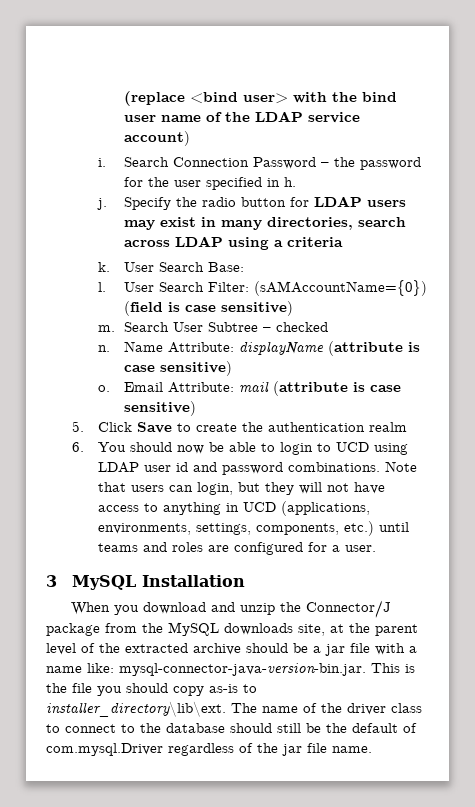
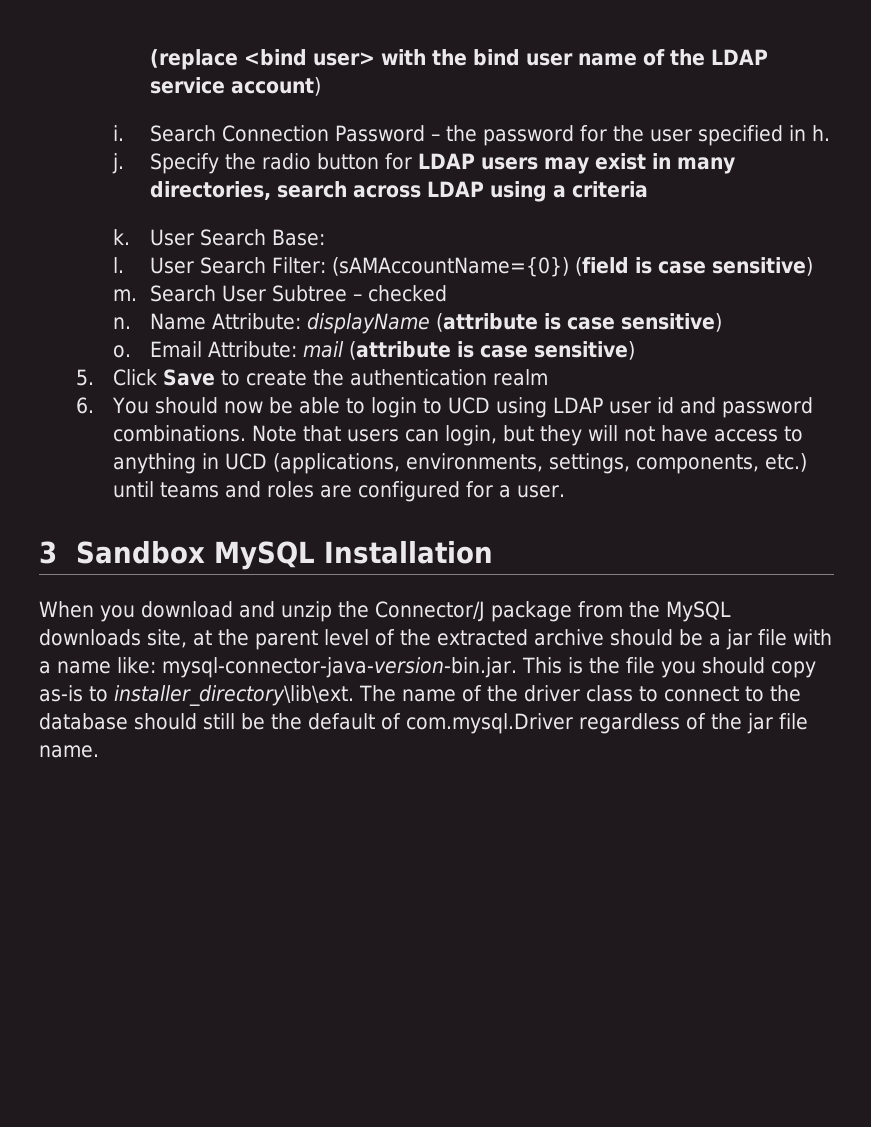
- 3 MySQL Installation
+ 3 Sandbox MySQL Installation

